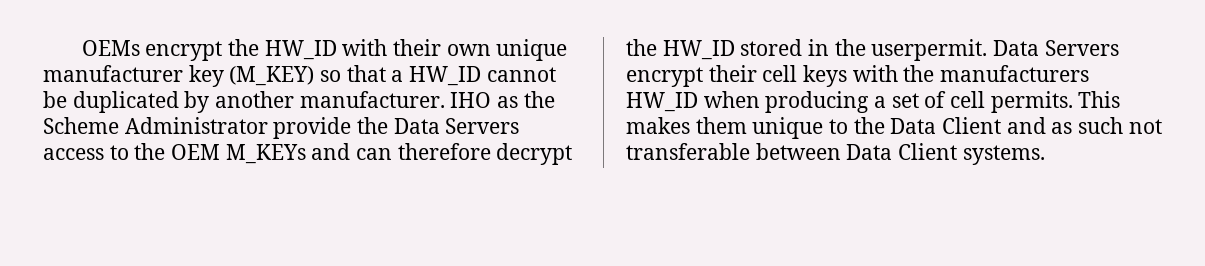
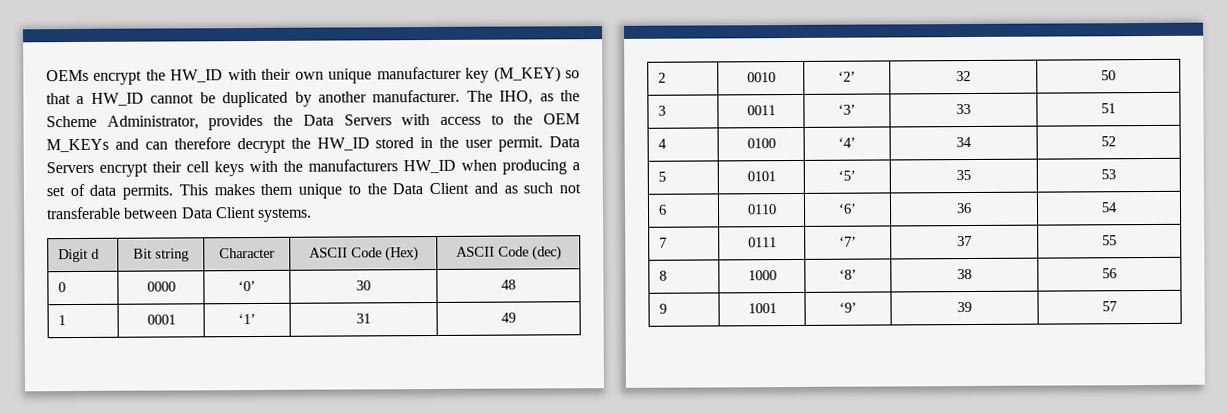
- IHO as the Scheme Administrator provide the Data Servers access to the OEM M_KEYs and can therefore decrypt the HW_ID stored in the userpermit.
+ The IHO, as the Scheme Administrator, provides the Data Servers with access to the OEM M_KEYs and can therefore decrypt the HW_ID stored in the user permit.
- Data Servers encrypt their cell keys with the manufacturers HW_ID when producing a set of cell permits.
+ Data Servers encrypt their cell keys with the manufacturers HW_ID when producing a set of data permits.
+ Digit d | Bit string | Character | ASCII Code (Hex) | ASCII Code (dec)
+ 0 | 0000 | ‘0’ | 30 | 48
+ 1 | 0001 | ‘1’ | 31 | 49
+ 2 | 0010 | ‘2’ | 32 | 50
+ 3 | 0011 | ‘3’ | 33 | 51
+ 4 | 0100 | ‘4’ | 34 | 52
+ 5 | 0101 | ‘5’ | 35 | 53
+ 6 | 0110 | ‘6’ | 36 | 54
+ 7 | 0111 | ‘7’ | 37 | 55
+ 8 | 1000 | ‘8’ | 38 | 56
+ 9 | 1001 | ‘9’ | 39 | 57

